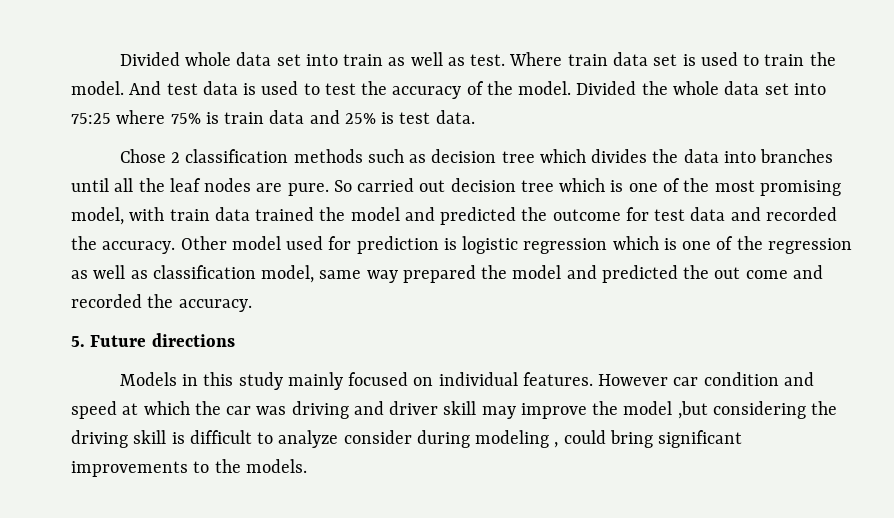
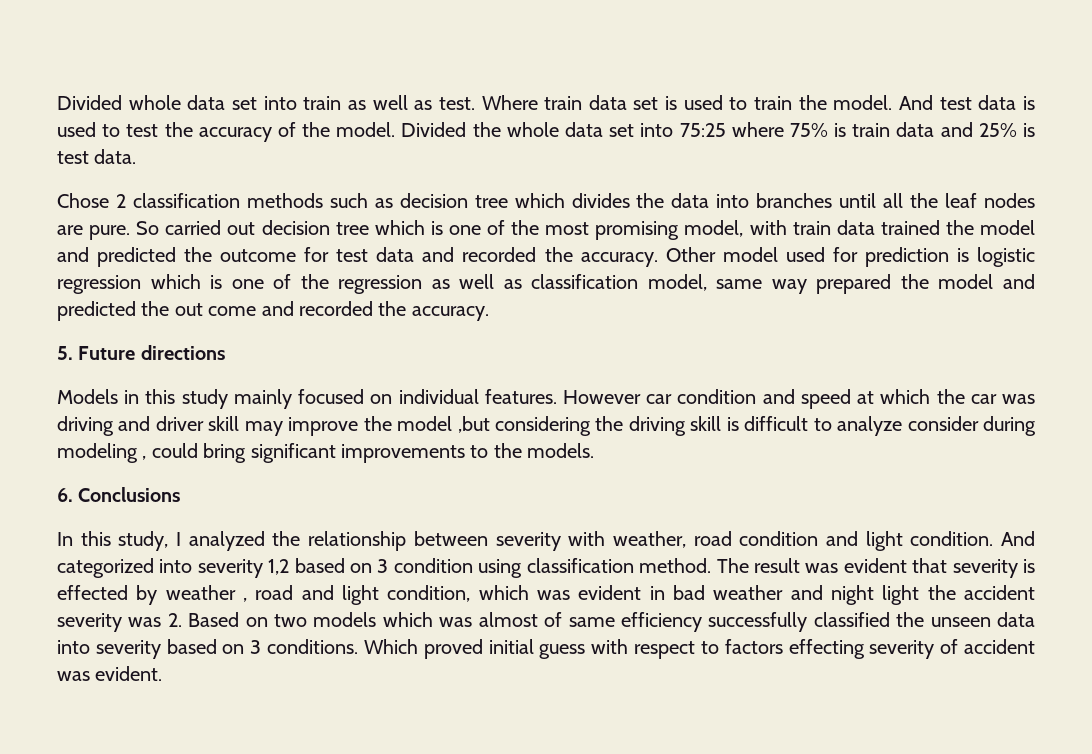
+ 6. Conclusions
+ In this study, I analyzed the relationship between severity with weather, road condition and light condition. And categorized into severity 1,2 based on 3 condition using classification method. The result was evident that severity is effected by weather , road and light condition, which was evident in bad weather and night light the accident severity was 2. Based on two models which was almost of same efficiency successfully classified the unseen data into severity based on 3 conditions. Which proved initial guess with respect to factors effecting severity of accident was evident.

